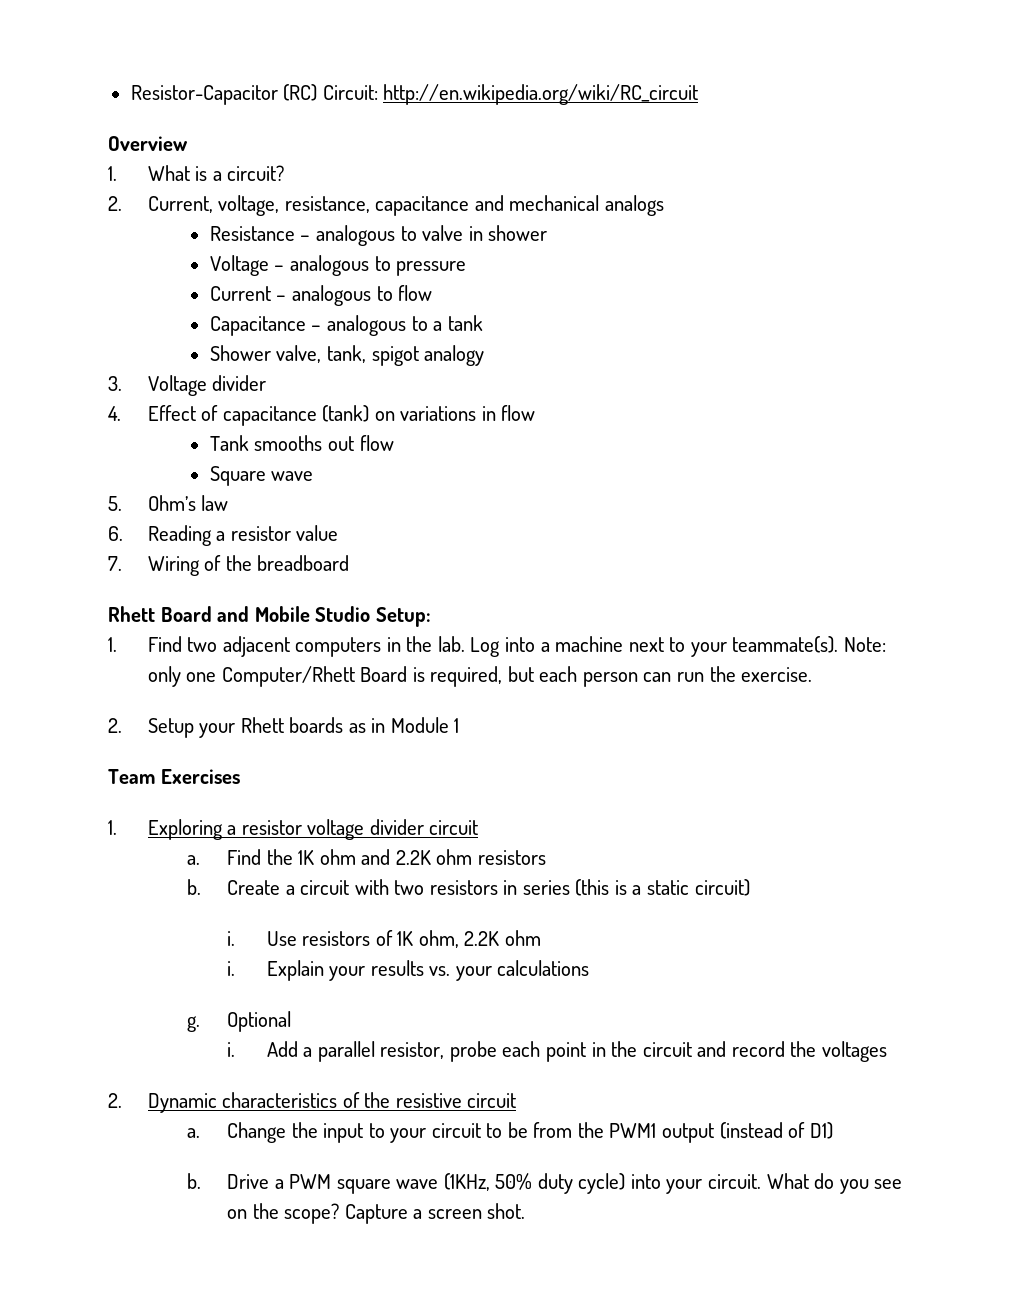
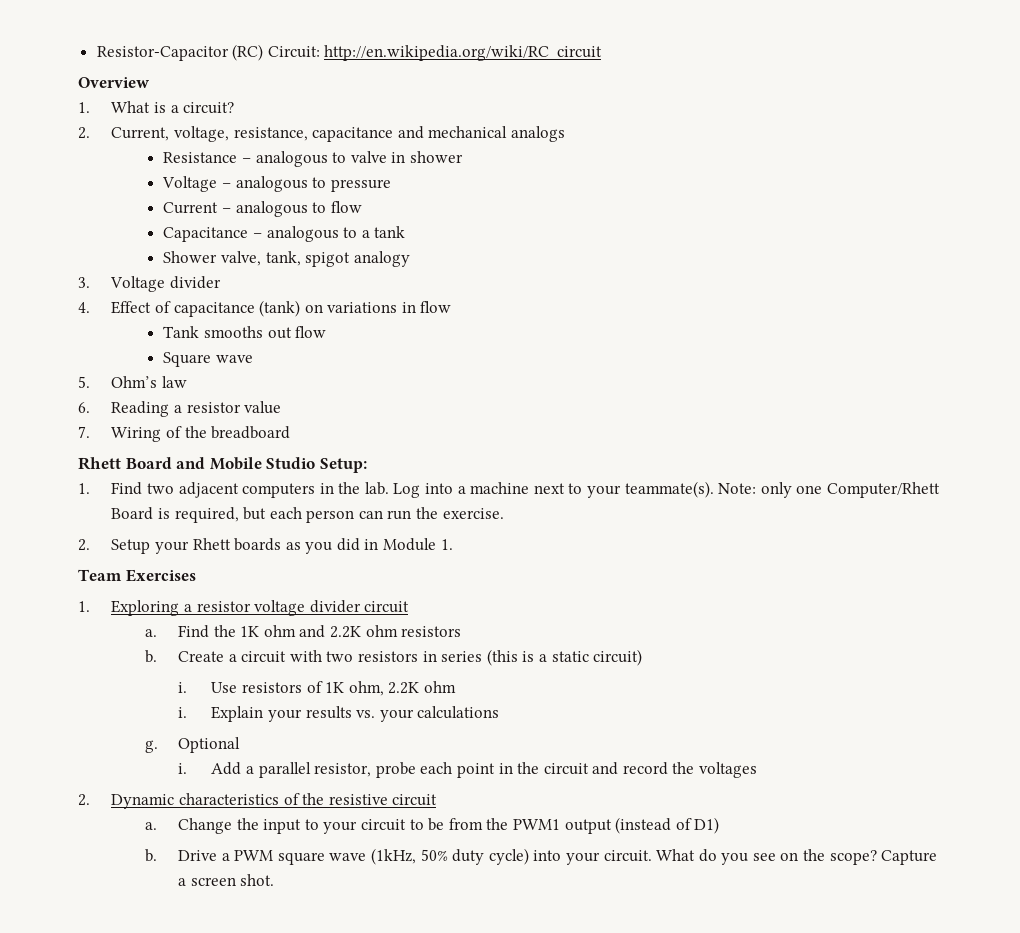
- 2. Setup your Rhett boards as in Module 1
+ 2. Setup your Rhett boards as you did in Module 1.
- Drive a PWM square wave (1KHz, 50% duty cycle) into your circuit.
+ Drive a PWM square wave (1kHz, 50% duty cycle) into your circuit.

